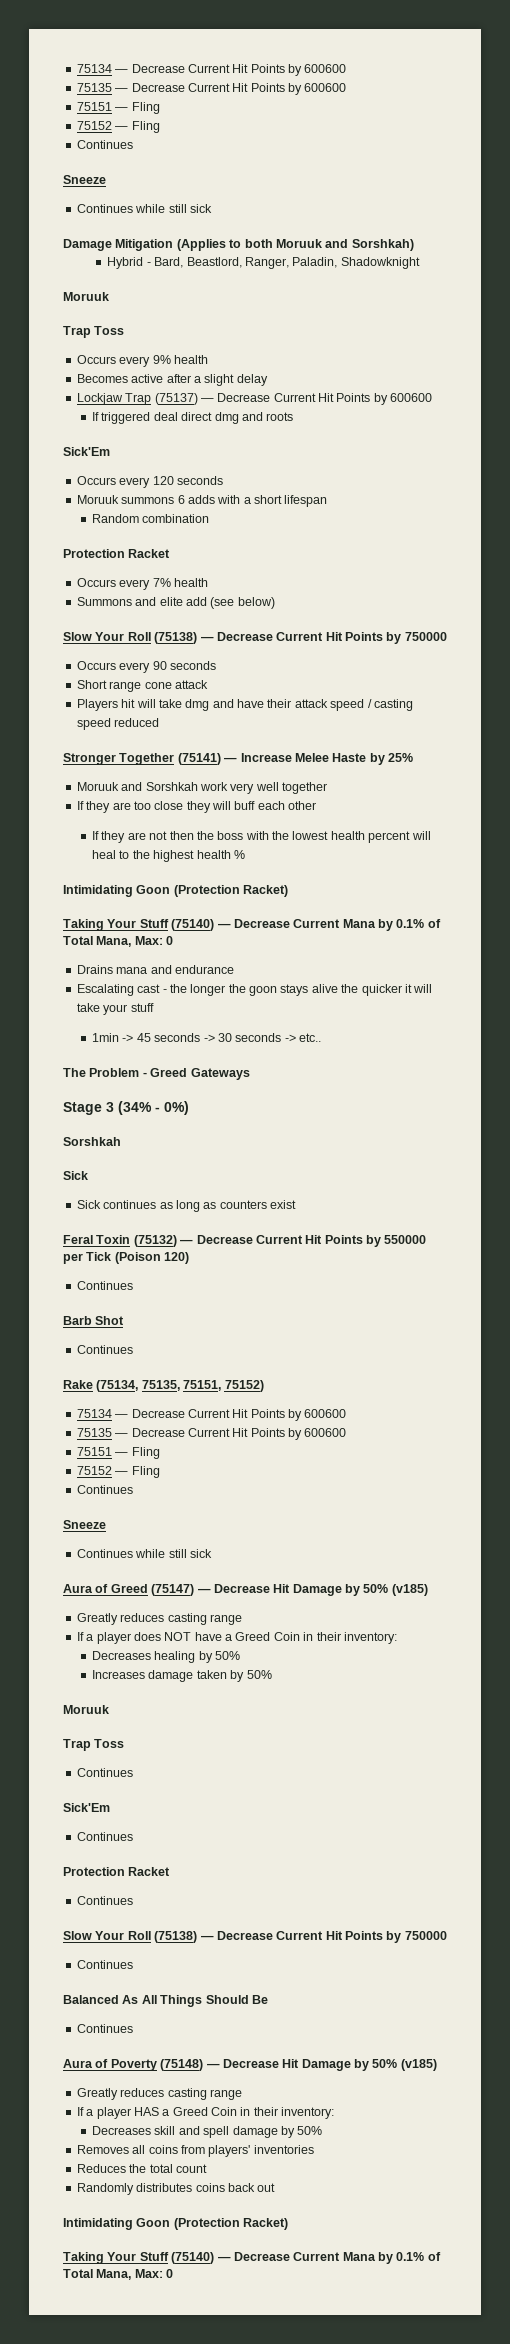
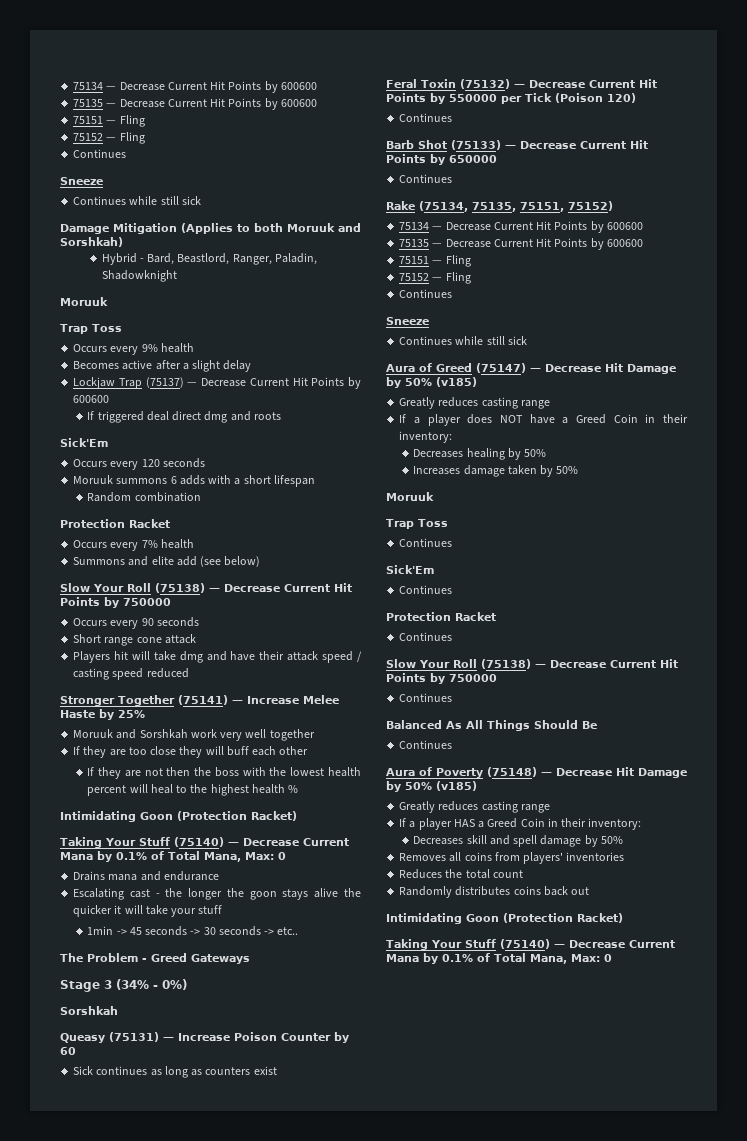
  Stage 3 (34% - 0%)
  Sorshkah
- Sick
+ Queasy (75131) — Increase Poison Counter by 60
- Barb Shot
+ Barb Shot (75133) — Decrease Current Hit Points by 650000

